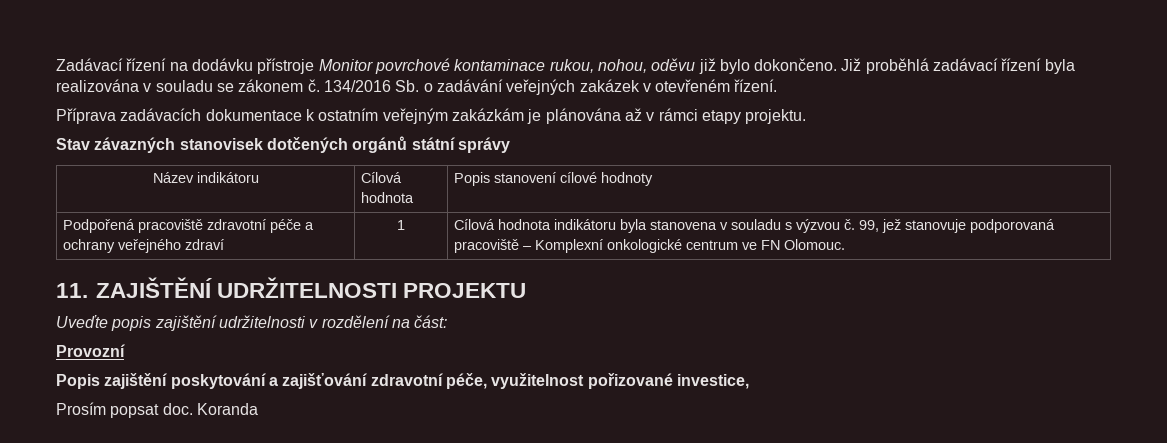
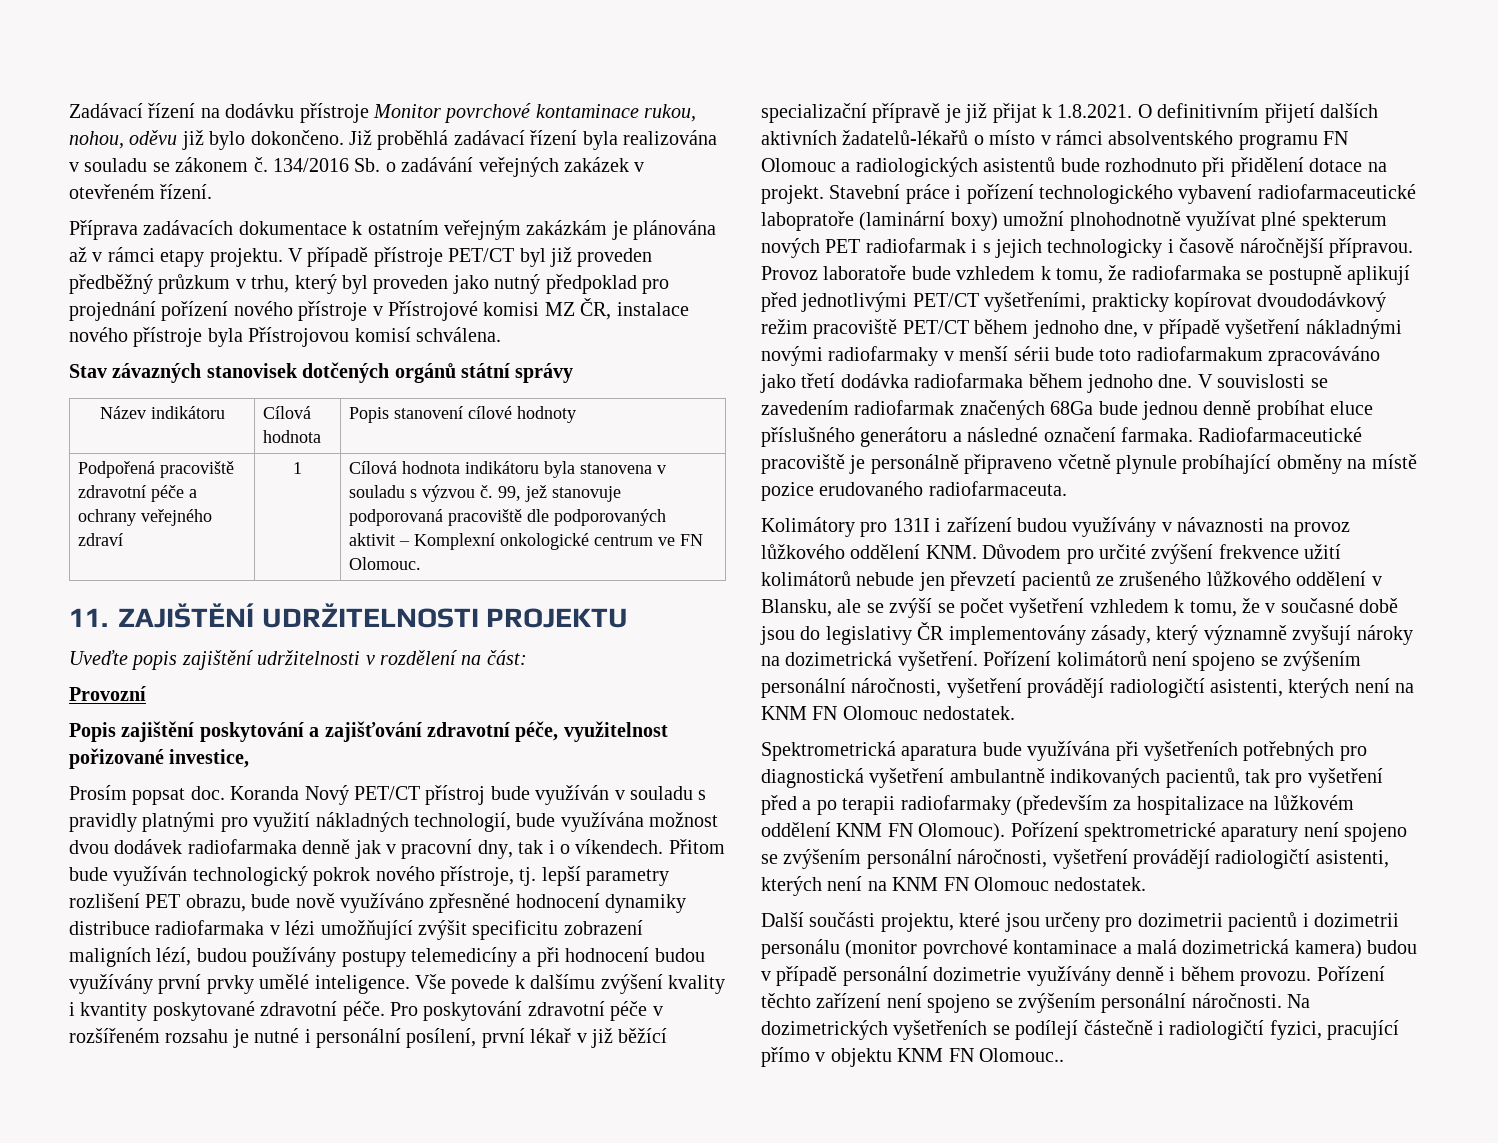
+ V případě přístroje PET/CT byl již proveden předběžný průzkum v trhu, který byl proveden jako nutný předpoklad pro projednání pořízení nového přístroje v Přístrojové komisi MZ ČR, instalace nového přístroje byla Přístrojovou komisí schválena.
- Podpořená pracoviště zdravotní péče a ochrany veřejného zdraví | 1 | Cílová hodnota indikátoru byla stanovena v souladu s výzvou č. 99, jež stanovuje podporovaná pracoviště – Komplexní onkologické centrum ve FN Olomouc.
+ Podpořená pracoviště zdravotní péče a ochrany veřejného zdraví | 1 | Cílová hodnota indikátoru byla stanovena v souladu s výzvou č. 99, jež stanovuje podporovaná pracoviště dle podporovaných aktivit – Komplexní onkologické centrum ve FN Olomouc.
- Koranda
+ Koranda Nový PET/CT přístroj bude využíván v souladu s pravidly platnými pro využití nákladných technologií, bude využívána možnost dvou dodávek radiofarmaka denně jak v pracovní dny, tak i o víkendech. Přitom bude využíván technologický pokrok nového přístroje, tj. lepší parametry rozlišení PET obrazu, bude nově využíváno zpřesněné hodnocení dynamiky distribuce radiofarmaka v lézi umožňující zvýšit specificitu zobrazení maligních lézí, budou používány postupy telemedicíny a při hodnocení budou využívány první prvky umělé inteligence. Vše povede k dalšímu zvýšení kvality i kvantity poskytované zdravotní péče. Pro poskytování zdravotní péče v rozšířeném rozsahu je nutné i personální posílení, první lékař v již běžící specializační přípravě je již přijat k 1.8.2021. O definitivním přijetí dalších aktivních žadatelů-lékařů o místo v rámci absolventského programu FN Olomouc a radiologických asistentů bude rozhodnuto při přidělení dotace na projekt. Stavební práce i pořízení technologického vybavení radiofarmaceutické labopratoře (laminární boxy) umožní plnohodnotně využívat plné spekterum nových PET radiofarmak i s jejich technologicky i časově náročnější přípravou. Provoz laboratoře bude vzhledem k tomu, že radiofarmaka se postupně aplikují před jednotlivými PET/CT vyšetřeními, prakticky kopírovat dvoudodávkový režim pracoviště PET/CT během jednoho dne, v případě vyšetření nákladnými novými radiofarmaky v menší sérii bude toto radiofarmakum zpracováváno jako třetí dodávka radiofarmaka během jednoho dne. V souvislosti se zavedením radiofarmak značených 68Ga bude jednou denně probíhat eluce příslušného generátoru a následné označení farmaka. Radiofarmaceutické pracoviště je personálně připraveno včetně plynule probíhající obměny na místě pozice erudovaného radiofarmaceuta.
+ Kolimátory pro 131I i zařízení budou využívány v návaznosti na provoz lůžkového oddělení KNM. Důvodem pro určité zvýšení frekvence užití kolimátorů nebude jen převzetí pacientů ze zrušeného lůžkového oddělení v Blansku, ale se zvýší se počet vyšetření vzhledem k tomu, že v současné době jsou do legislativy ČR implementovány zásady, který významně zvyšují nároky na dozimetrická vyšetření. Pořízení kolimátorů není spojeno se zvýšením personální náročnosti, vyšetření provádějí radiologičtí asistenti, kterých není na KNM FN Olomouc nedostatek.
+ Spektrometrická aparatura bude využívána při vyšetřeních potřebných pro diagnostická vyšetření ambulantně indikovaných pacientů, tak pro vyšetření před a po terapii radiofarmaky (především za hospitalizace na lůžkovém oddělení KNM FN Olomouc). Pořízení spektrometrické aparatury není spojeno se zvýšením personální náročnosti, vyšetření provádějí radiologičtí asistenti, kterých není na KNM FN Olomouc nedostatek.
+ Další součásti projektu, které jsou určeny pro dozimetrii pacientů i dozimetrii personálu (monitor povrchové kontaminace a malá dozimetrická kamera) budou v případě personální dozimetrie využívány denně i během provozu. Pořízení těchto zařízení není spojeno se zvýšením personální náročnosti. Na dozimetrických vyšetřeních se podílejí částečně i radiologičtí fyzici, pracující přímo v objektu KNM FN Olomouc..

